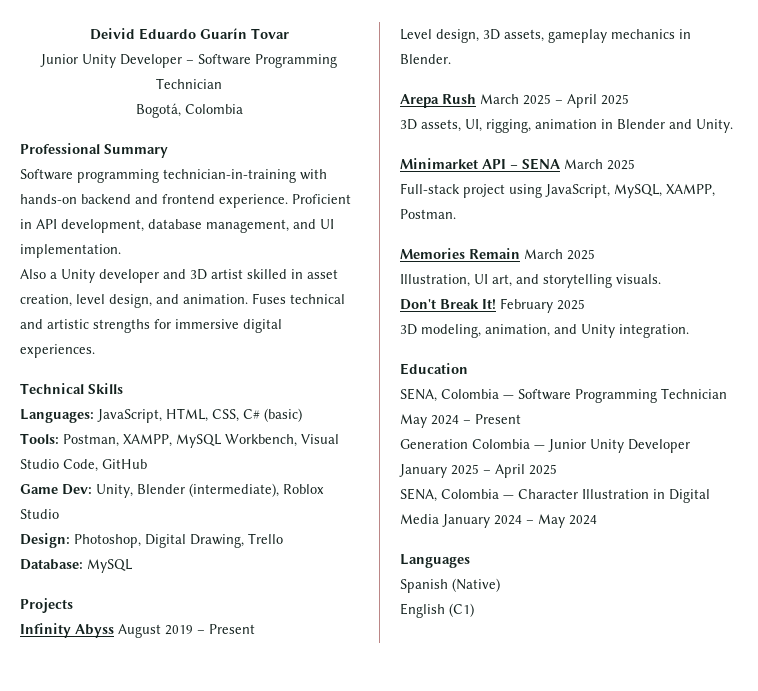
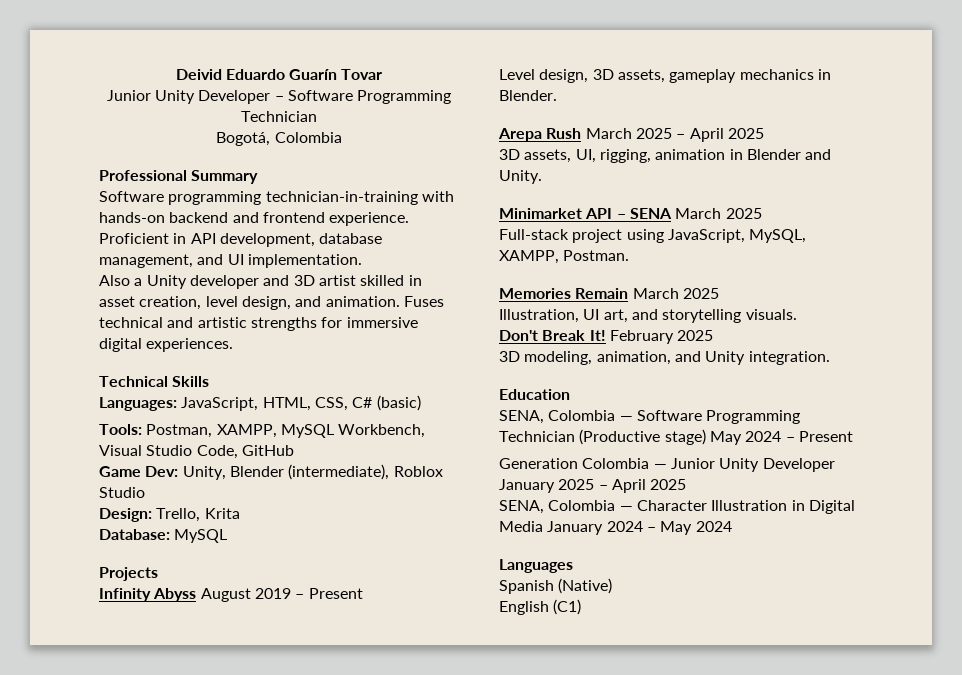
- Design: Photoshop, Digital Drawing, Trello
+ Design: Trello, Krita
- SENA, Colombia — Software Programming Technician May 2024 – Present
+ SENA, Colombia — Software Programming Technician (Productive stage) May 2024 – Present

